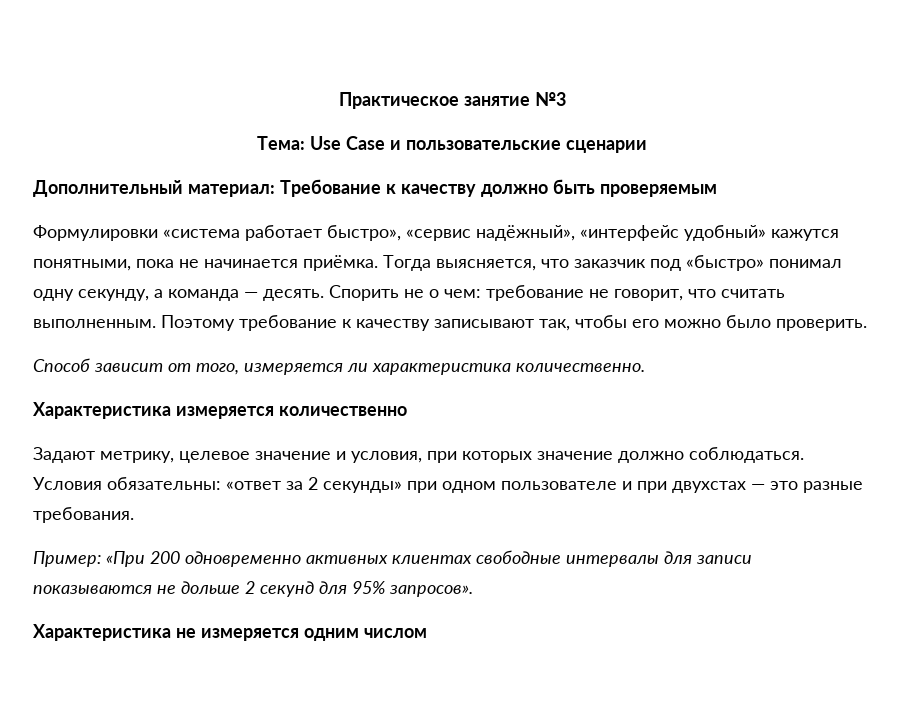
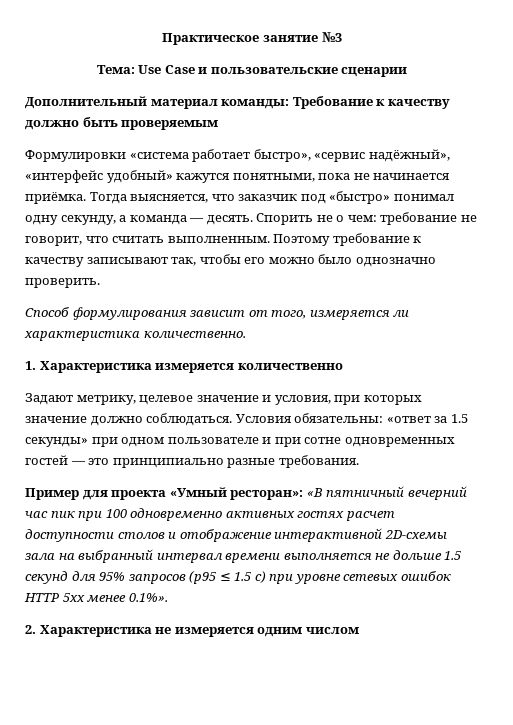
- Дополнительный материал: Требование к качеству должно быть проверяемым
+ Дополнительный материал команды: Требование к качеству должно быть проверяемым
- Поэтому требование к качеству записывают так, чтобы его можно было проверить.
+ Поэтому требование к качеству записывают так, чтобы его можно было однозначно проверить.
- Способ зависит от того, измеряется ли характеристика количественно.
+ Способ формулирования зависит от того, измеряется ли характеристика количественно.
- Характеристика измеряется количественно
+ 1. Характеристика измеряется количественно
- Условия обязательны: «ответ за 2 секунды» при одном пользователе и при двухстах — это разные требования.
+ Условия обязательны: «ответ за 1.5 секунды» при одном пользователе и при сотне одновременных гостей — это принципиально разные требования.
- Пример: «При 200 одновременно активных клиентах свободные интервалы для записи показываются не дольше 2 секунд для 95% запросов».
- Характеристика не измеряется одним числом
+ Пример для проекта «Умный ресторан»: «В пятничный вечерний час пик при 100 одновременно активных гостях расчет доступности столов и отображение интерактивной 2D-схемы зала на выбранный интервал времени выполняется не дольше 1.5 секунд для 95% запросов (p95 ≤ 1.5 с) при уровне сетевых ошибок HTTP 5xx менее 0.1%».
+ 2. Характеристика не измеряется одним числом

